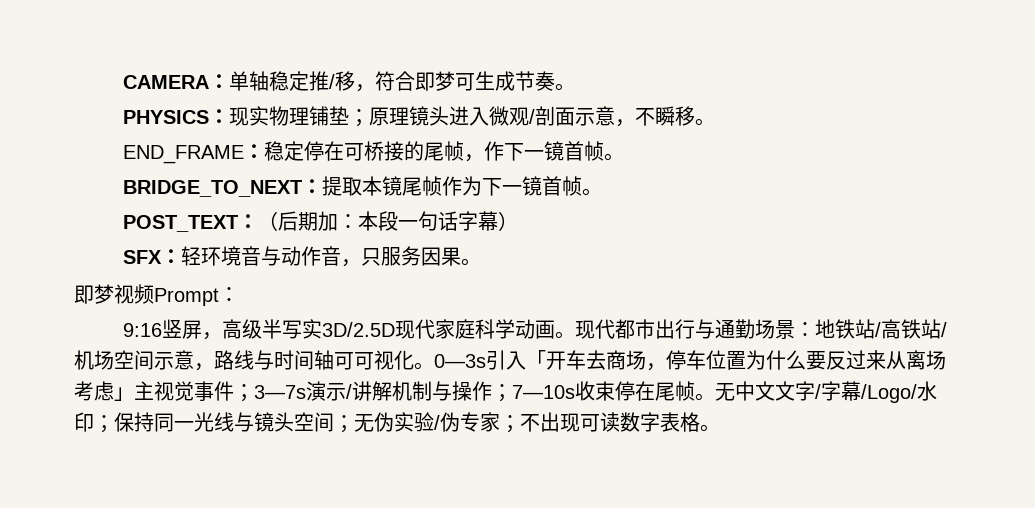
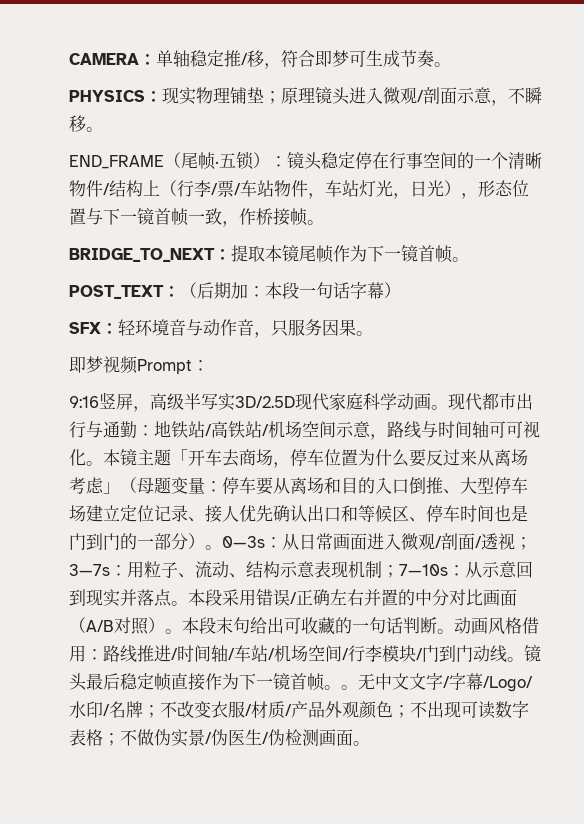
- END_FRAME：稳定停在可桥接的尾帧，作下一镜首帧。
+ END_FRAME（尾帧·五锁）：镜头稳定停在行事空间的一个清晰物件/结构上（行李/票/车站物件，车站灯光，日光），形态位置与下一镜首帧一致，作桥接帧。
- 现代都市出行与通勤场景：地铁站/高铁站/机场空间示意，路线与时间轴可可视化。
+ 现代都市出行与通勤：地铁站/高铁站/机场空间示意，路线与时间轴可可视化。
- 0—3s引入「开车去商场，停车位置为什么要反过来从离场考虑」主视觉事件；3—7s演示/讲解机制与操作；7—10s收束停在尾帧。
+ 本镜主题「开车去商场，停车位置为什么要反过来从离场考虑」（母题变量：停车要从离场和目的入口倒推、大型停车场建立定位记录、接人优先确认出口和等候区、停车时间也是门到门的一部分）。0—3s：从日常画面进入微观/剖面/透视；3—7s：用粒子、流动、结构示意表现机制；7—10s：从示意回到现实并落点。本段采用错误/正确左右并置的中分对比画面（A/B对照）。本段末句给出可收藏的一句话判断。动画风格借用：路线推进/时间轴/车站/机场空间/行李模块/门到门动线。镜头最后稳定帧直接作为下一镜首帧。。
- 无中文文字/字幕/Logo/水印；保持同一光线与镜头空间；无伪实验/伪专家；不出现可读数字表格。
+ 无中文文字/字幕/Logo/水印/名牌；不改变衣服/材质/产品外观颜色；不出现可读数字表格；不做伪实景/伪医生/伪检测画面。

